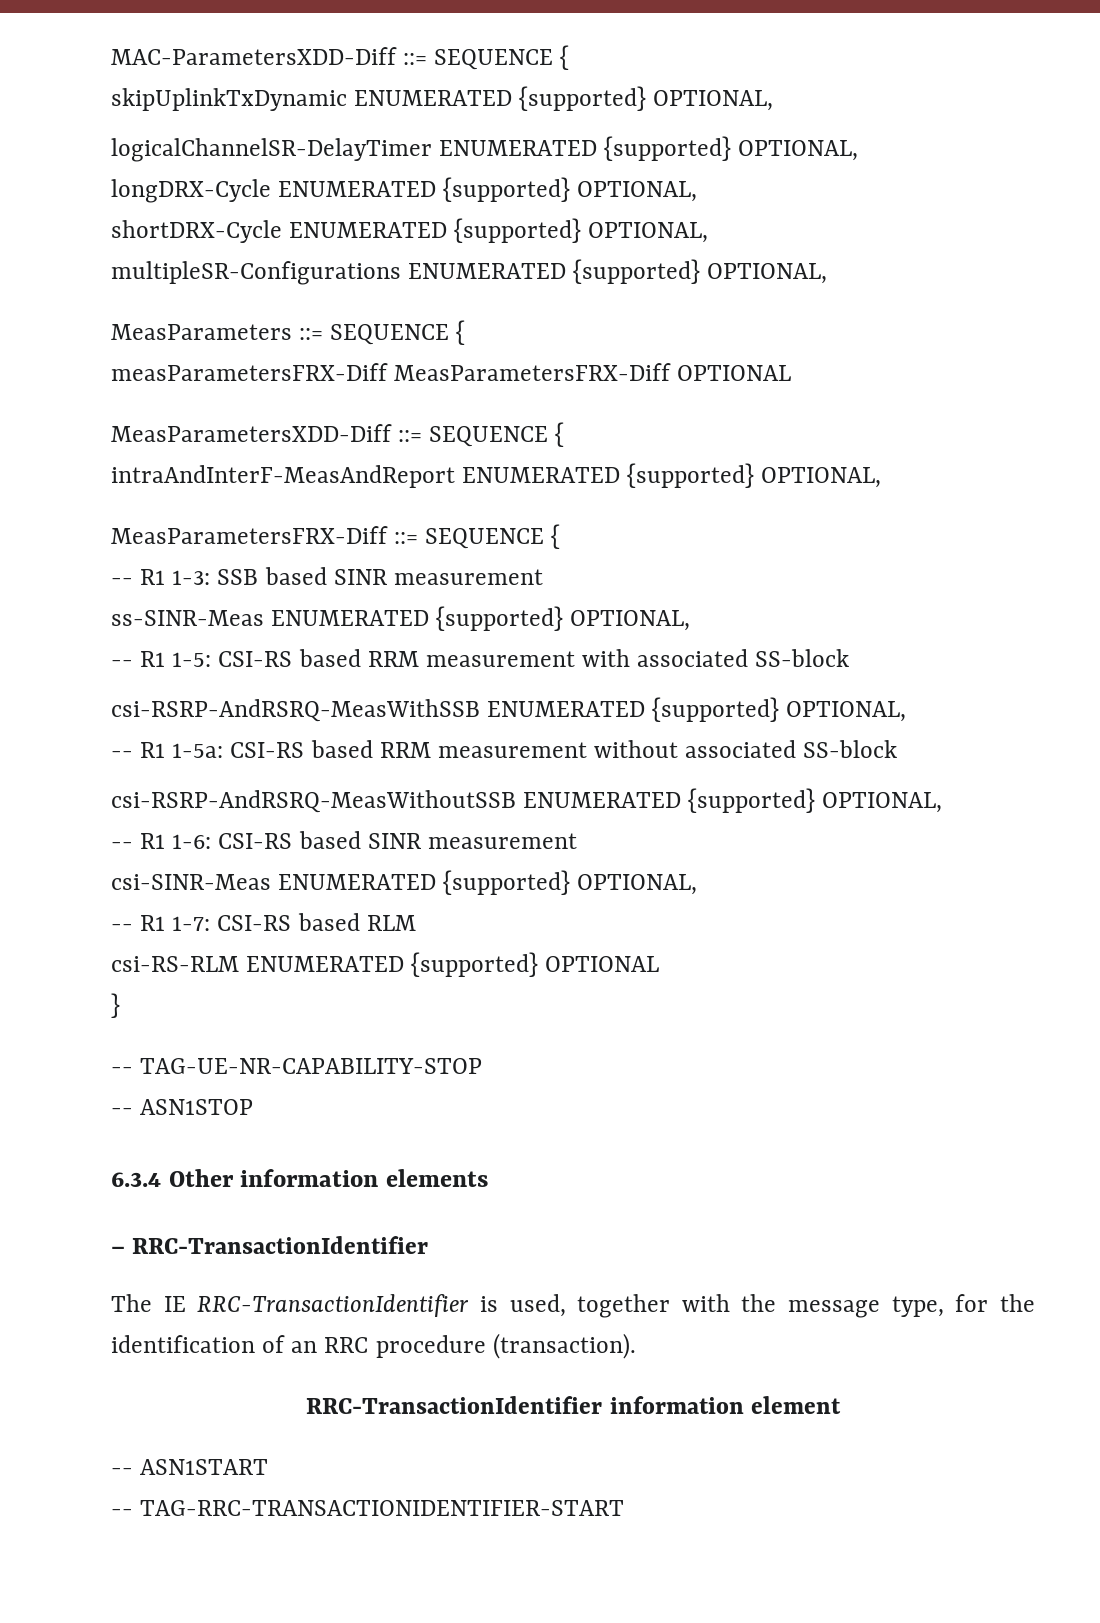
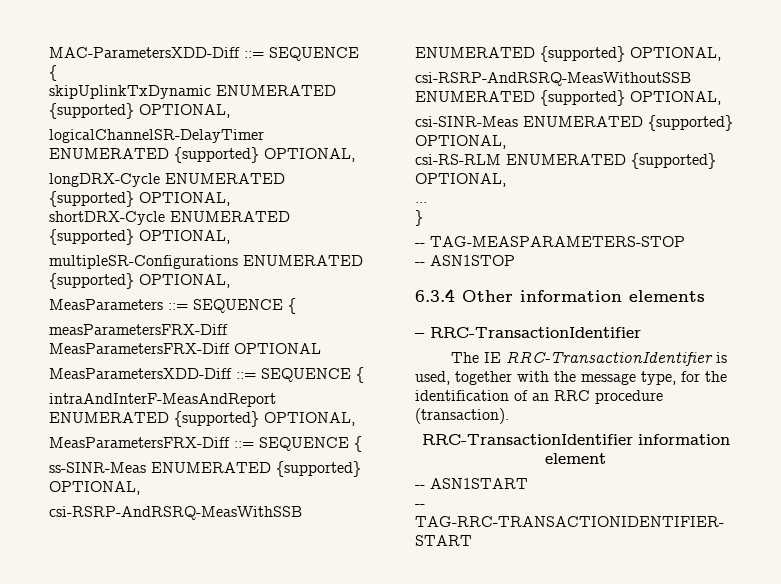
- -- R1 1-3: SSB based SINR measurement
  ss-SINR-Meas ENUMERATED {supported} OPTIONAL,
- -- R1 1-5: CSI-RS based RRM measurement with associated SS-block
  csi-RSRP-AndRSRQ-MeasWithSSB ENUMERATED {supported} OPTIONAL,
- -- R1 1-5a: CSI-RS based RRM measurement without associated SS-block
  csi-RSRP-AndRSRQ-MeasWithoutSSB ENUMERATED {supported} OPTIONAL,
- -- R1 1-6: CSI-RS based SINR measurement
  csi-SINR-Meas ENUMERATED {supported} OPTIONAL,
- -- R1 1-7: CSI-RS based RLM
- csi-RS-RLM ENUMERATED {supported} OPTIONAL
+ csi-RS-RLM ENUMERATED {supported} OPTIONAL,
+ ...
- -- TAG-UE-NR-CAPABILITY-STOP
+ -- TAG-MEASPARAMETERS-STOP

